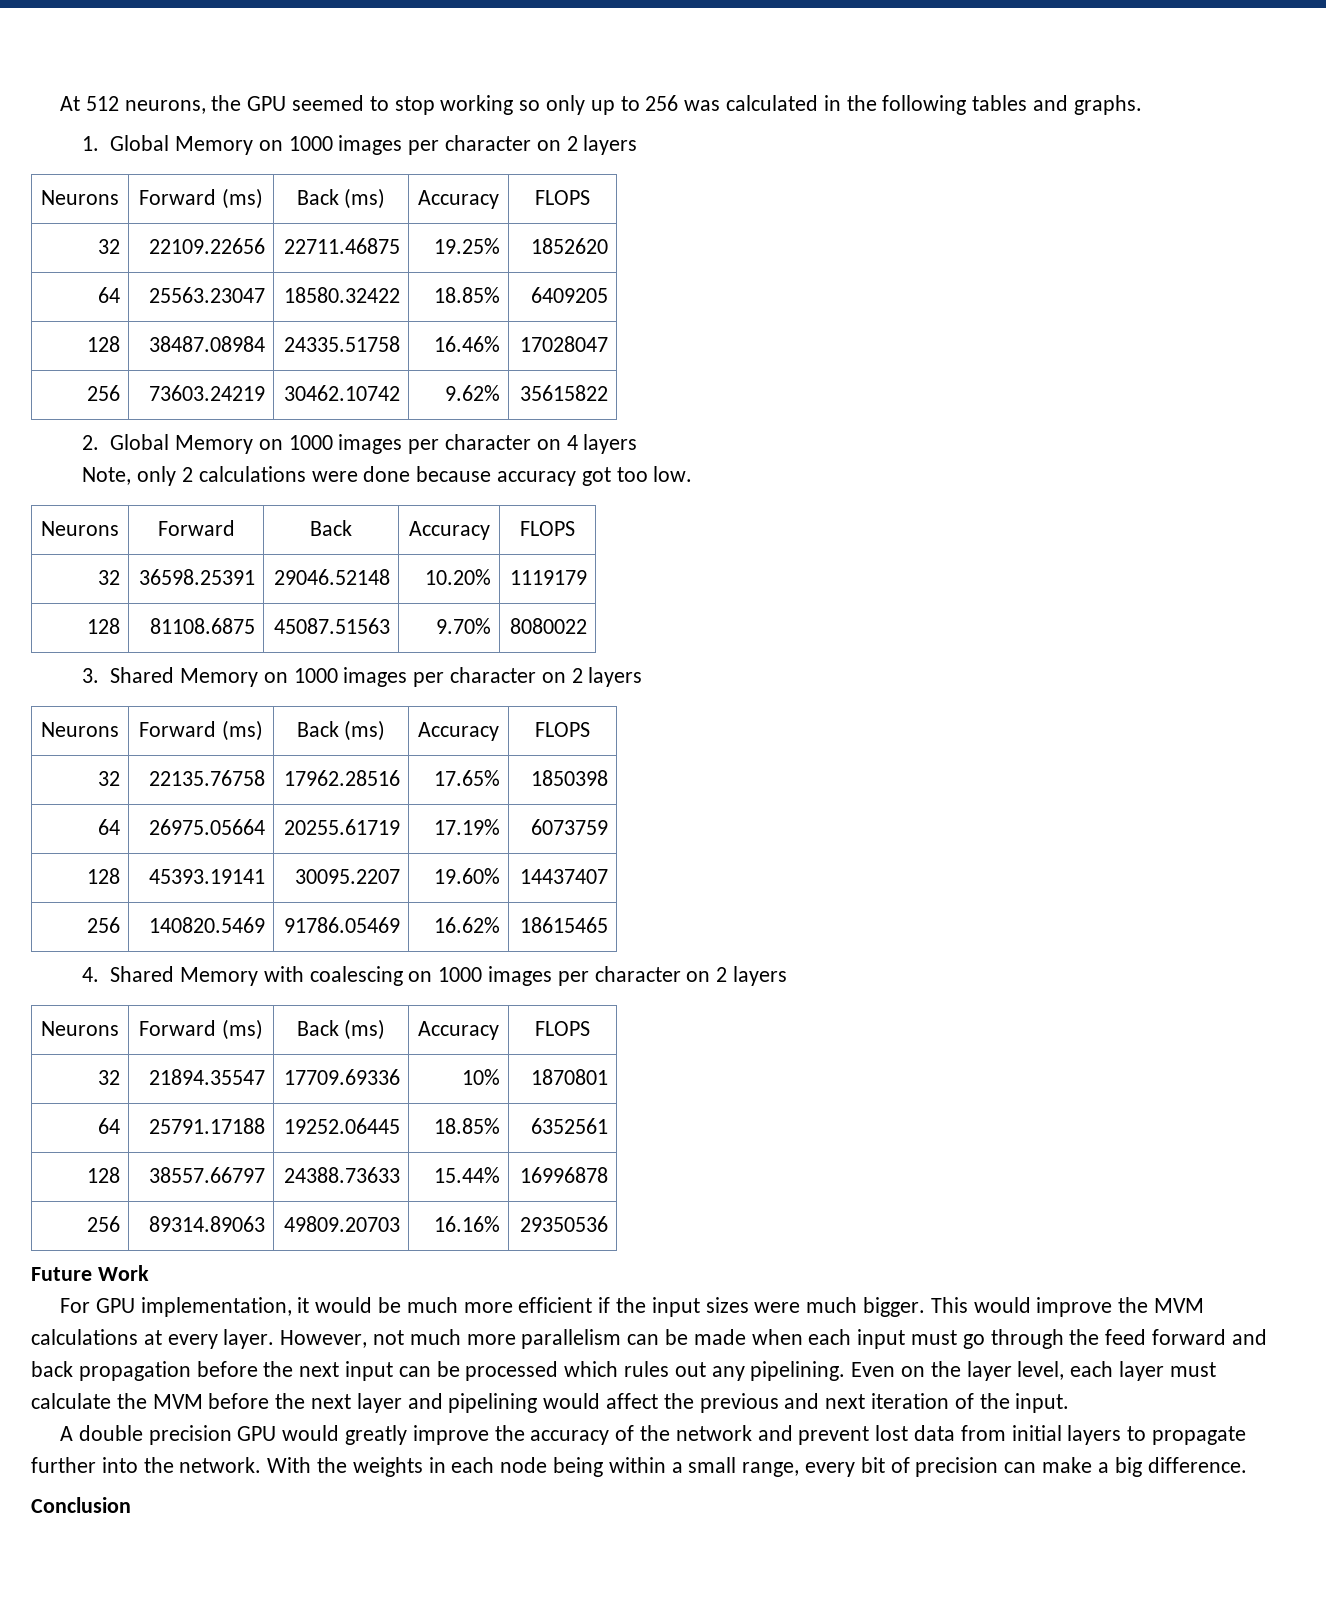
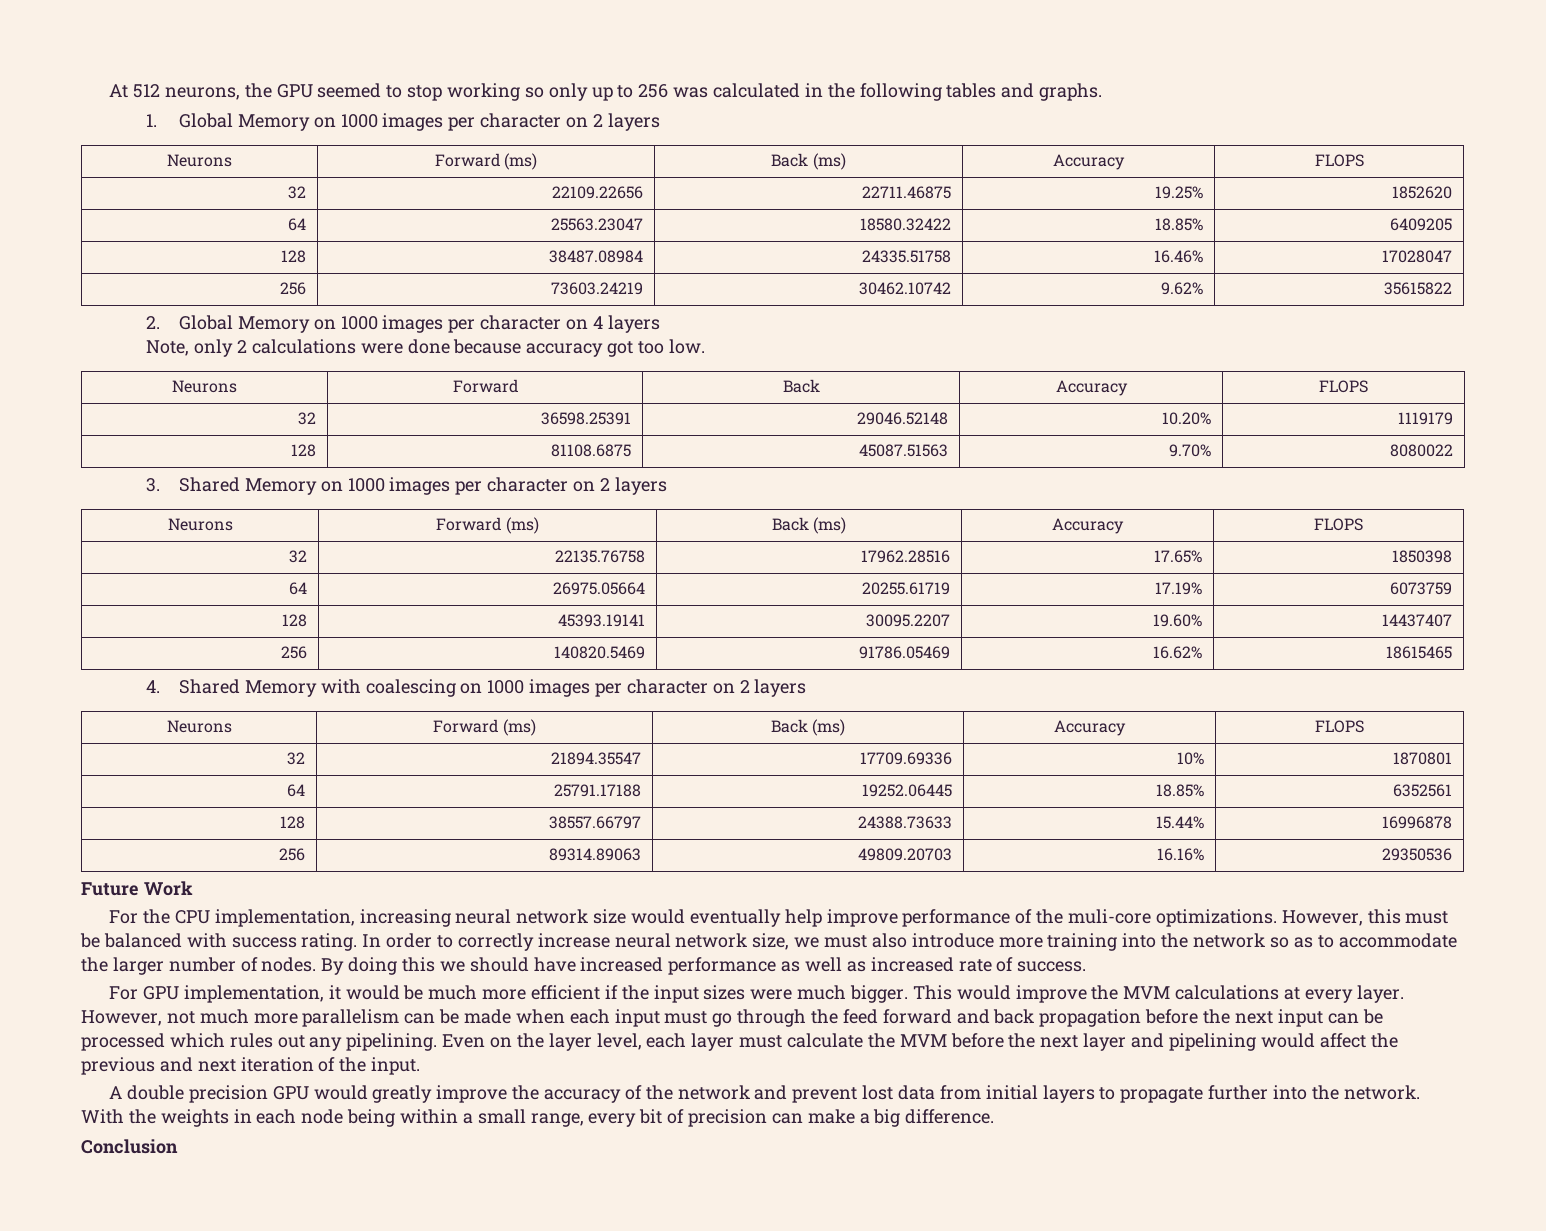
+ For the CPU implementation, increasing neural network size would eventually help improve performance of the muli-core optimizations. However, this must be balanced with success rating. In order to correctly increase neural network size, we must also introduce more training into the network so as to accommodate the larger number of nodes. By doing this we should have increased performance as well as increased rate of success.

